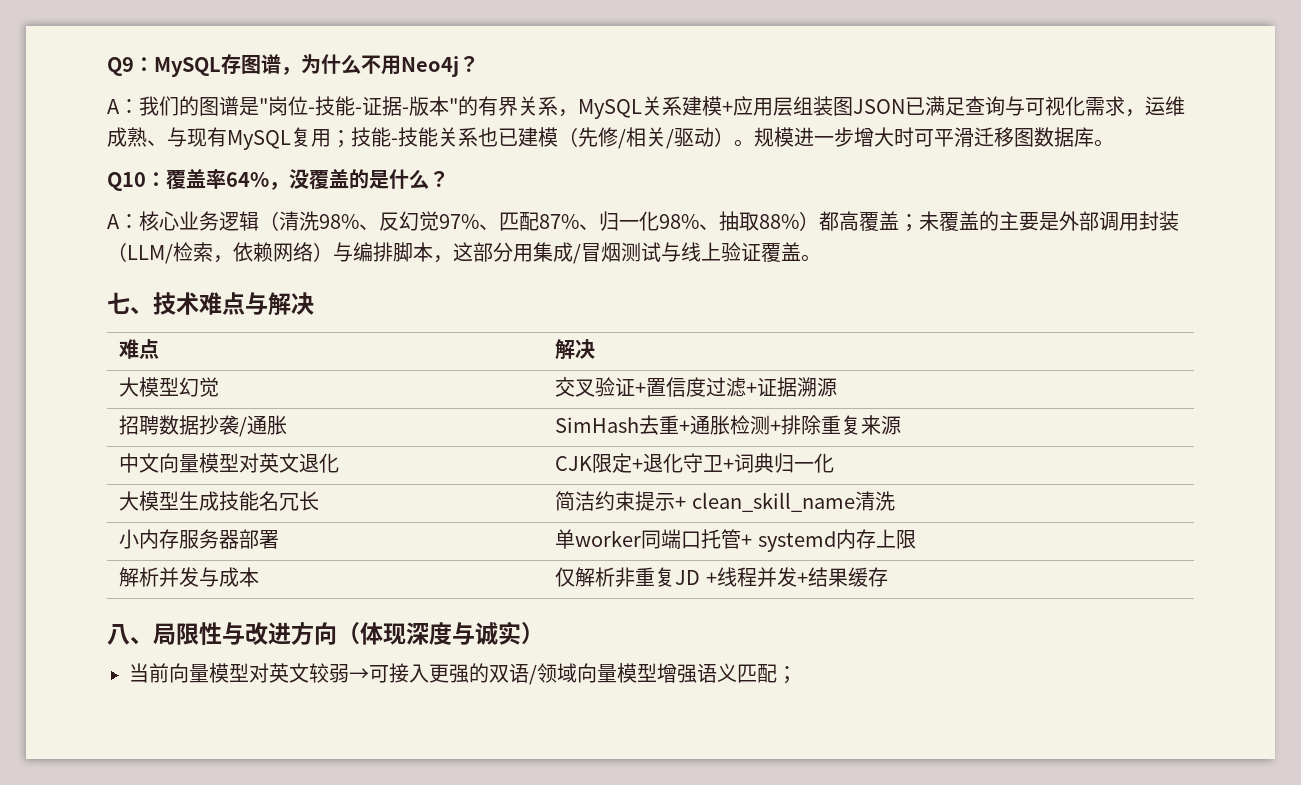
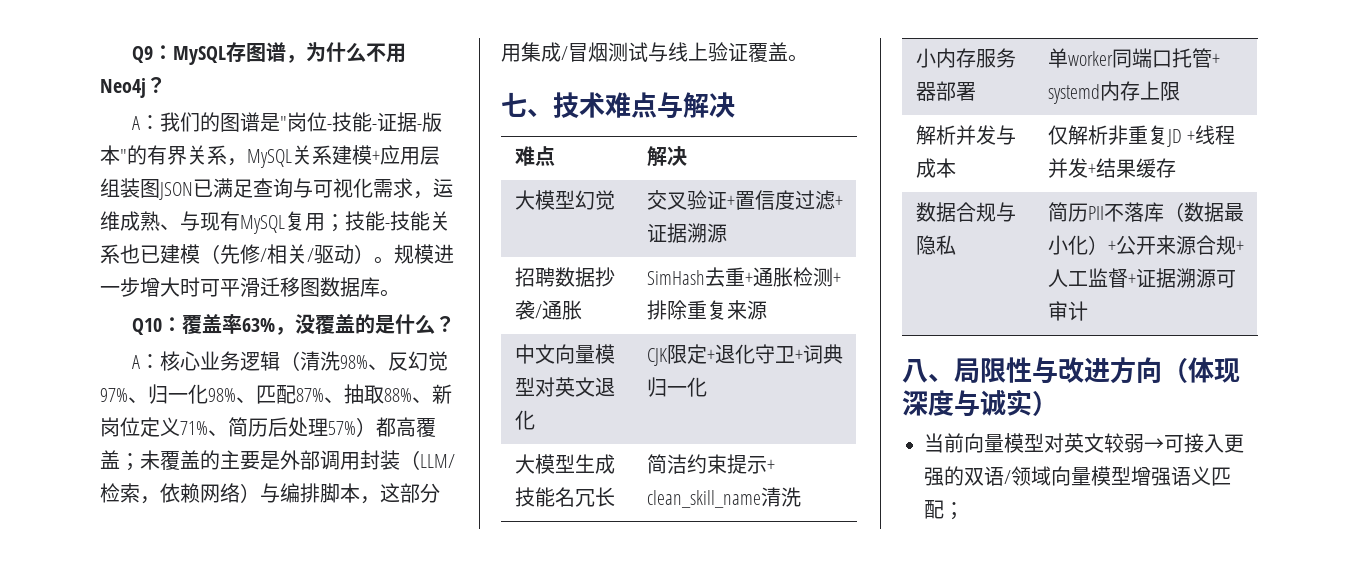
- Q10：覆盖率64%，没覆盖的是什么？
+ Q10：覆盖率63%，没覆盖的是什么？
- A：核心业务逻辑（清洗98%、反幻觉97%、匹配87%、归一化98%、抽取88%）都高覆盖；未覆盖的主要是外部调用封装（LLM/检索，依赖网络）与编排脚本，这部分用集成/冒烟测试与线上验证覆盖。
+ A：核心业务逻辑（清洗98%、反幻觉97%、归一化98%、匹配87%、抽取88%、新岗位定义71%、简历后处理57%）都高覆盖；未覆盖的主要是外部调用封装（LLM/检索，依赖网络）与编排脚本，这部分用集成/冒烟测试与线上验证覆盖。
+ 数据合规与隐私 | 简历PII不落库（数据最小化）+公开来源合规+人工监督+证据溯源可审计

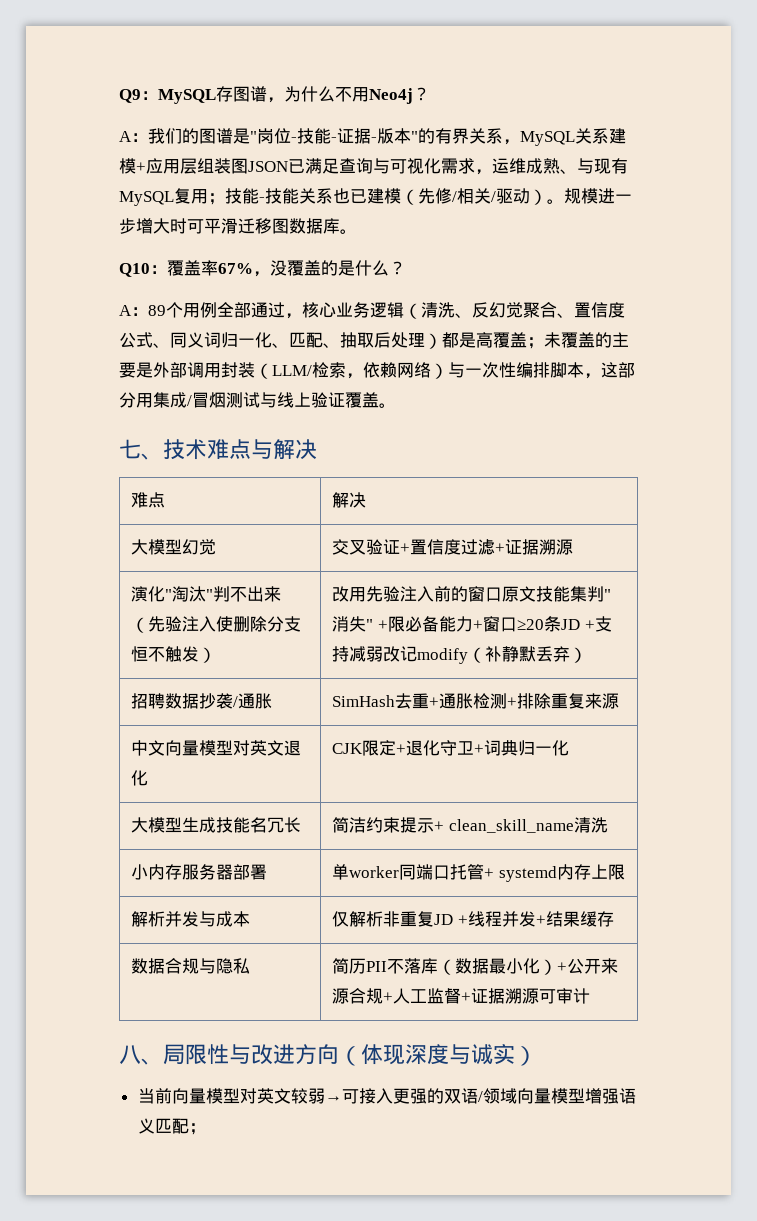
- Q10：覆盖率63%，没覆盖的是什么？
+ Q10：覆盖率67%，没覆盖的是什么？
- A：核心业务逻辑（清洗98%、反幻觉97%、归一化98%、匹配87%、抽取88%、新岗位定义71%、简历后处理57%）都高覆盖；未覆盖的主要是外部调用封装（LLM/检索，依赖网络）与编排脚本，这部分用集成/冒烟测试与线上验证覆盖。
+ A：89个用例全部通过，核心业务逻辑（清洗、反幻觉聚合、置信度公式、同义词归一化、匹配、抽取后处理）都是高覆盖；未覆盖的主要是外部调用封装（LLM/检索，依赖网络）与一次性编排脚本，这部分用集成/冒烟测试与线上验证覆盖。
+ 演化"淘汰"判不出来（先验注入使删除分支恒不触发） | 改用先验注入前的窗口原文技能集判"消失" +限必备能力+窗口≥20条JD +支持减弱改记modify（补静默丢弃）

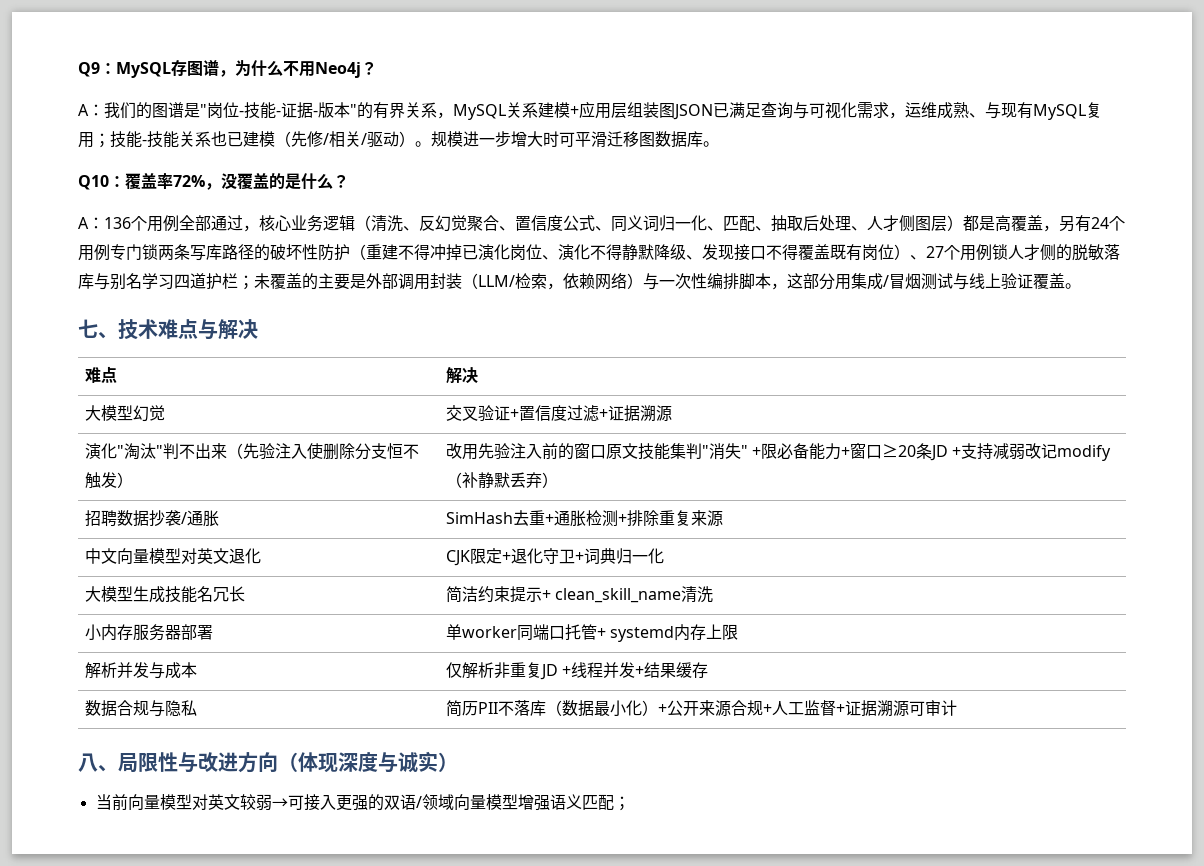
- Q10：覆盖率67%，没覆盖的是什么？
+ Q10：覆盖率72%，没覆盖的是什么？
- A：89个用例全部通过，核心业务逻辑（清洗、反幻觉聚合、置信度公式、同义词归一化、匹配、抽取后处理）都是高覆盖；未覆盖的主要是外部调用封装（LLM/检索，依赖网络）与一次性编排脚本，这部分用集成/冒烟测试与线上验证覆盖。
+ A：136个用例全部通过，核心业务逻辑（清洗、反幻觉聚合、置信度公式、同义词归一化、匹配、抽取后处理、人才侧图层）都是高覆盖，另有24个用例专门锁两条写库路径的破坏性防护（重建不得冲掉已演化岗位、演化不得静默降级、发现接口不得覆盖既有岗位）、27个用例锁人才侧的脱敏落库与别名学习四道护栏；未覆盖的主要是外部调用封装（LLM/检索，依赖网络）与一次性编排脚本，这部分用集成/冒烟测试与线上验证覆盖。

